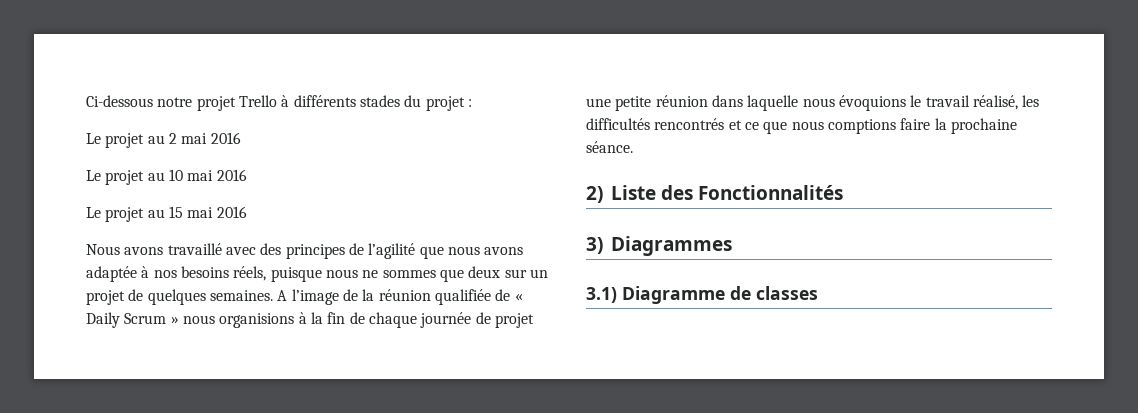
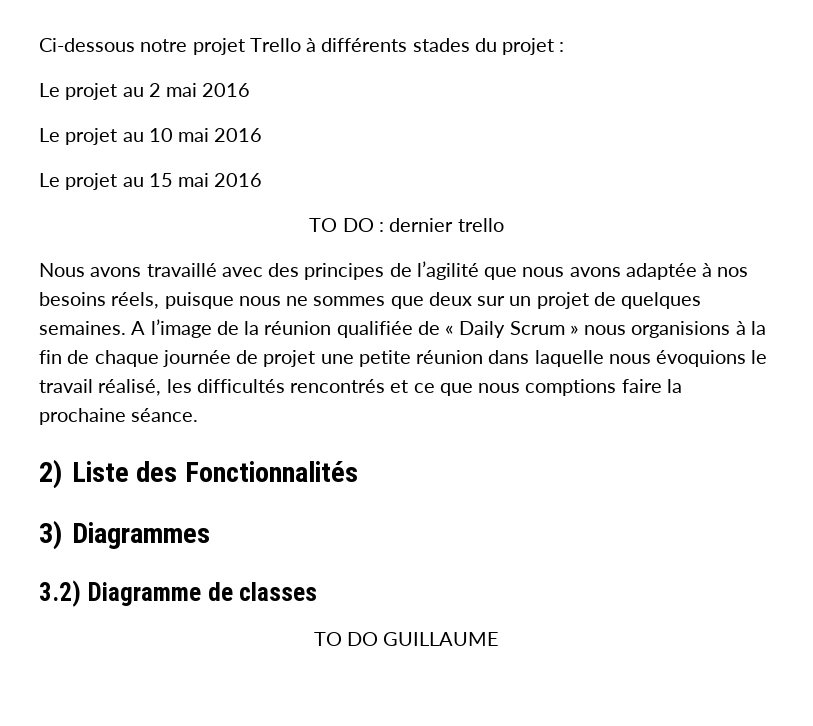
+ TO DO : dernier trello
- 3.1) Diagramme de classes
+ 3.2) Diagramme de classes
+ TO DO GUILLAUME

